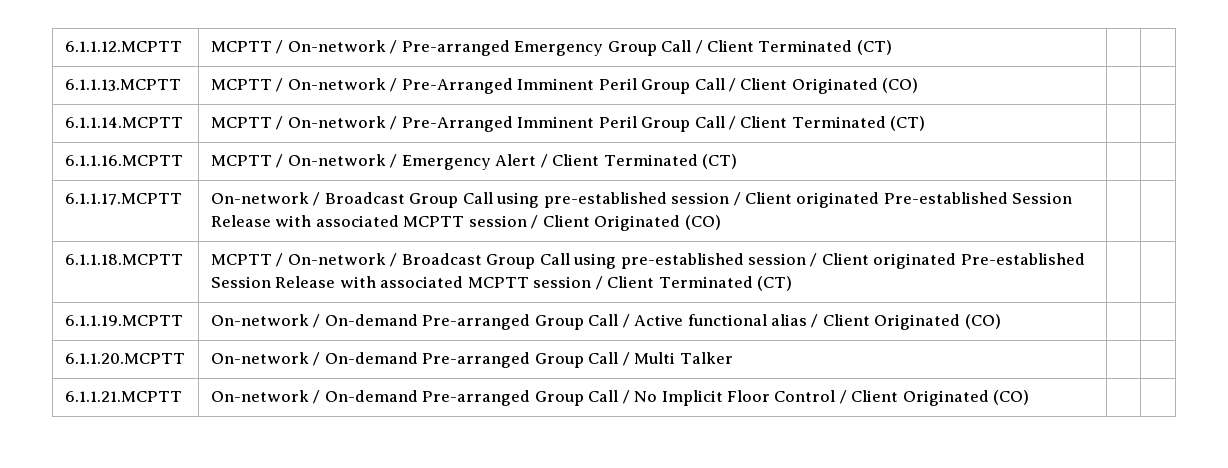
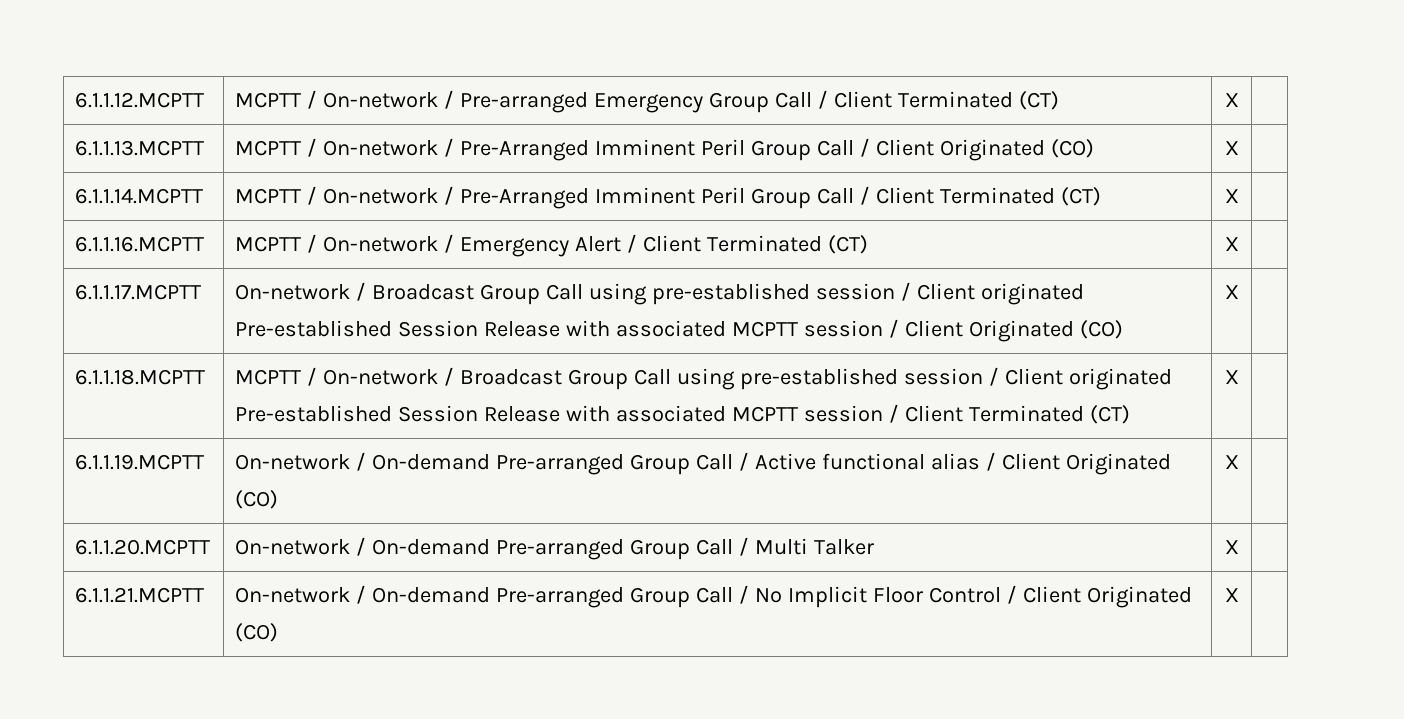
- 6.1.1.12.MCPTT | MCPTT / On-network / Pre-arranged Emergency Group Call / Client Terminated (CT) | |
+ 6.1.1.12.MCPTT | MCPTT / On-network / Pre-arranged Emergency Group Call / Client Terminated (CT) | X |
- 6.1.1.13.MCPTT | MCPTT / On-network / Pre-Arranged Imminent Peril Group Call / Client Originated (CO) | |
+ 6.1.1.13.MCPTT | MCPTT / On-network / Pre-Arranged Imminent Peril Group Call / Client Originated (CO) | X |
- 6.1.1.14.MCPTT | MCPTT / On-network / Pre-Arranged Imminent Peril Group Call / Client Terminated (CT) | |
+ 6.1.1.14.MCPTT | MCPTT / On-network / Pre-Arranged Imminent Peril Group Call / Client Terminated (CT) | X |
- 6.1.1.16.MCPTT | MCPTT / On-network / Emergency Alert / Client Terminated (CT) | |
+ 6.1.1.16.MCPTT | MCPTT / On-network / Emergency Alert / Client Terminated (CT) | X |
- 6.1.1.17.MCPTT | On-network / Broadcast Group Call using pre-established session / Client originated Pre-established Session Release with associated MCPTT session / Client Originated (CO) | |
+ 6.1.1.17.MCPTT | On-network / Broadcast Group Call using pre-established session / Client originated Pre-established Session Release with associated MCPTT session / Client Originated (CO) | X |
- 6.1.1.18.MCPTT | MCPTT / On-network / Broadcast Group Call using pre-established session / Client originated Pre-established Session Release with associated MCPTT session / Client Terminated (CT) | |
+ 6.1.1.18.MCPTT | MCPTT / On-network / Broadcast Group Call using pre-established session / Client originated Pre-established Session Release with associated MCPTT session / Client Terminated (CT) | X |
- 6.1.1.19.MCPTT | On-network / On-demand Pre-arranged Group Call / Active functional alias / Client Originated (CO) | |
+ 6.1.1.19.MCPTT | On-network / On-demand Pre-arranged Group Call / Active functional alias / Client Originated (CO) | X |
- 6.1.1.20.MCPTT | On-network / On-demand Pre-arranged Group Call / Multi Talker | |
+ 6.1.1.20.MCPTT | On-network / On-demand Pre-arranged Group Call / Multi Talker | X |
- 6.1.1.21.MCPTT | On-network / On-demand Pre-arranged Group Call / No Implicit Floor Control / Client Originated (CO) | |
+ 6.1.1.21.MCPTT | On-network / On-demand Pre-arranged Group Call / No Implicit Floor Control / Client Originated (CO) | X |

